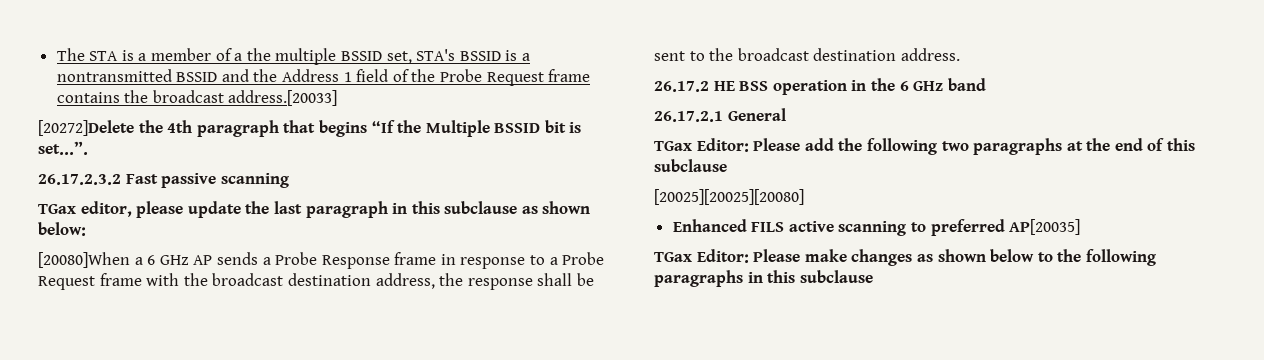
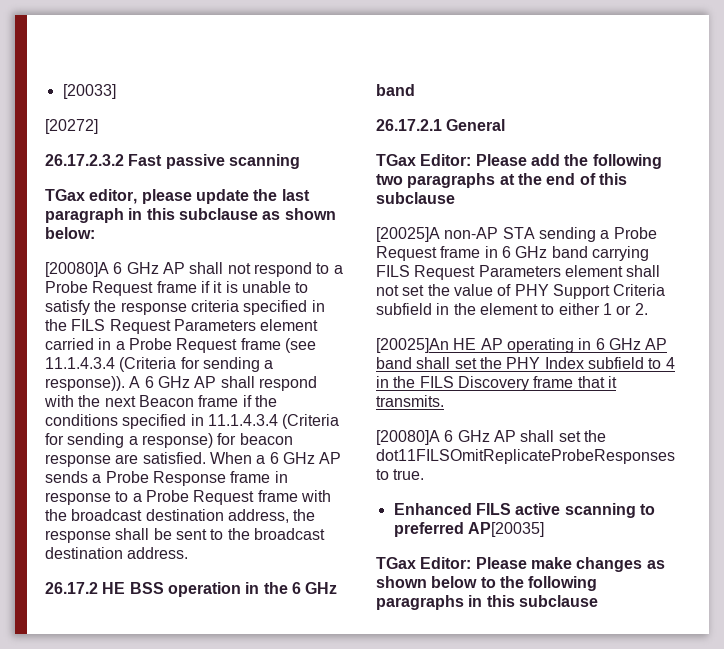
- The STA is a member of a the multiple BSSID set, STA's BSSID is a nontransmitted BSSID and the Address 1 field of the Probe Request frame contains the broadcast address.[20033]
- [20272]Delete the 4th paragraph that begins “If the Multiple BSSID bit is set...”.
+ [20033]
+ [20272]
- [20080]When a 6 GHz AP sends a Probe Response frame in response to a Probe Request frame with the broadcast destination address, the response shall be sent to the broadcast destination address.
+ [20080]A 6 GHz AP shall not respond to a Probe Request frame if it is unable to satisfy the response criteria specified in the FILS Request Parameters element carried in a Probe Request frame (see 11.1.4.3.4 (Criteria for sending a response)). A 6 GHz AP shall respond with the next Beacon frame if the conditions specified in 11.1.4.3.4 (Criteria for sending a response) for beacon response are satisfied. When a 6 GHz AP sends a Probe Response frame in response to a Probe Request frame with the broadcast destination address, the response shall be sent to the broadcast destination address.
- [20025][20025][20080]
+ [20025]A non-AP STA sending a Probe Request frame in 6 GHz band carrying FILS Request Parameters element shall not set the value of PHY Support Criteria subfield in the element to either 1 or 2.
+ [20025]An HE AP operating in 6 GHz AP band shall set the PHY Index subfield to 4 in the FILS Discovery frame that it transmits.
+ [20080]A 6 GHz AP shall set the dot11FILSOmitReplicateProbeResponses to true.

